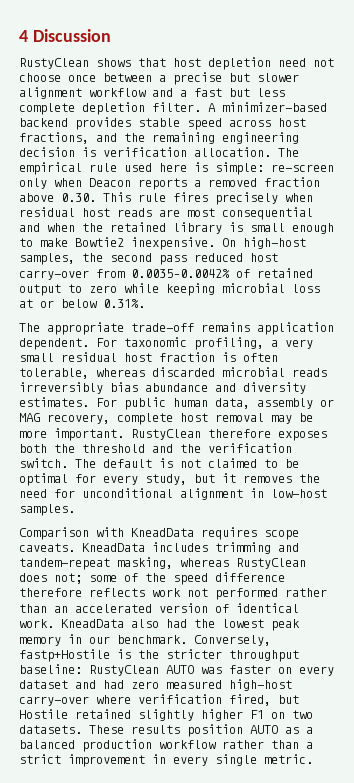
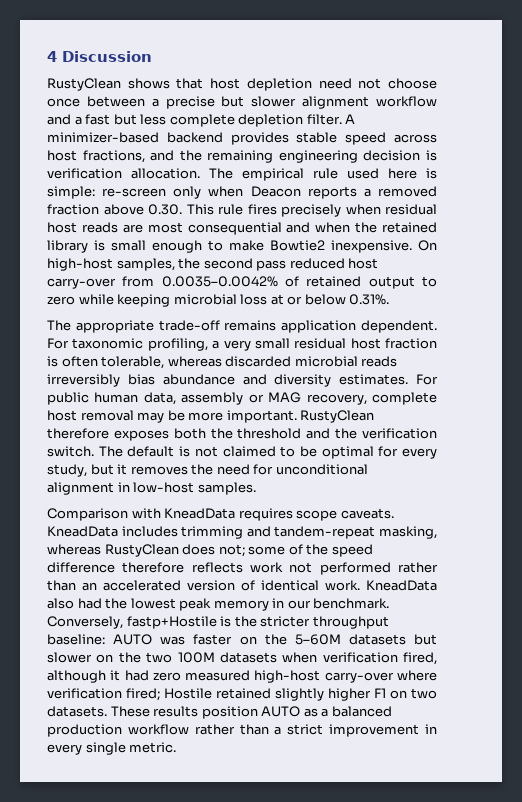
- Conversely, fastp+Hostile is the stricter throughput baseline: RustyClean AUTO was faster on every dataset and had zero measured high-host carry-over where verification fired, but Hostile retained slightly higher F1 on two datasets.
+ Conversely, fastp+Hostile is the stricter throughput baseline: AUTO was faster on the 5–60M datasets but slower on the two 100M datasets when verification fired, although it had zero measured high-host carry-over where verification fired; Hostile retained slightly higher F1 on two datasets.

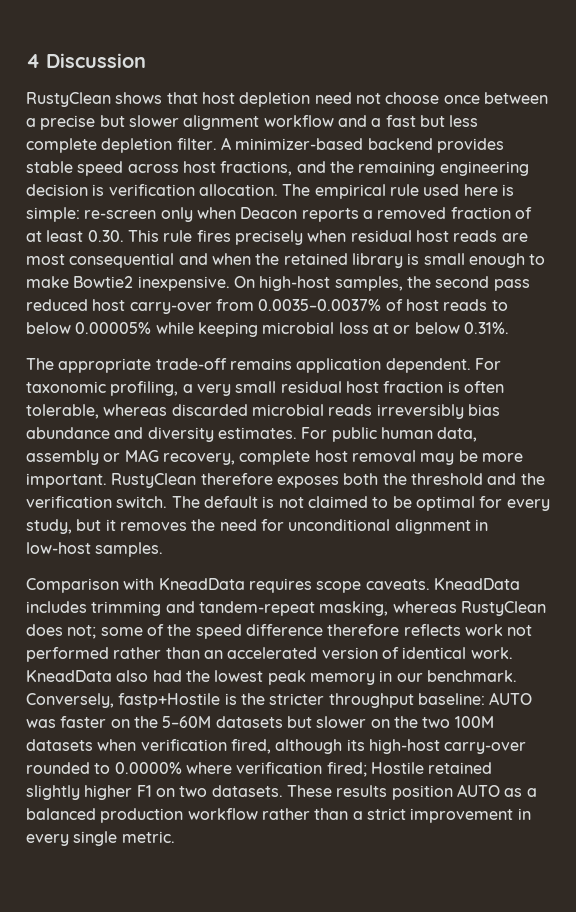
- The empirical rule used here is simple: re-screen only when Deacon reports a removed fraction above 0.30. This rule fires precisely when residual host reads are most consequential and when the retained library is small enough to make Bowtie2 inexpensive.
+ The empirical rule used here is simple: re-screen only when Deacon reports a removed fraction of at least 0.30. This rule fires precisely when residual host reads are most consequential and when the retained library is small enough to make Bowtie2 inexpensive.
- On high-host samples, the second pass reduced host carry-over from 0.0035–0.0042% of retained output to zero while keeping microbial loss at or below 0.31%.
+ On high-host samples, the second pass reduced host carry-over from 0.0035–0.0037% of host reads to below 0.00005% while keeping microbial loss at or below 0.31%.
- Conversely, fastp+Hostile is the stricter throughput baseline: AUTO was faster on the 5–60M datasets but slower on the two 100M datasets when verification fired, although it had zero measured high-host carry-over where verification fired; Hostile retained slightly higher F1 on two datasets.
+ Conversely, fastp+Hostile is the stricter throughput baseline: AUTO was faster on the 5–60M datasets but slower on the two 100M datasets when verification fired, although its high-host carry-over rounded to 0.0000% where verification fired; Hostile retained slightly higher F1 on two datasets.

